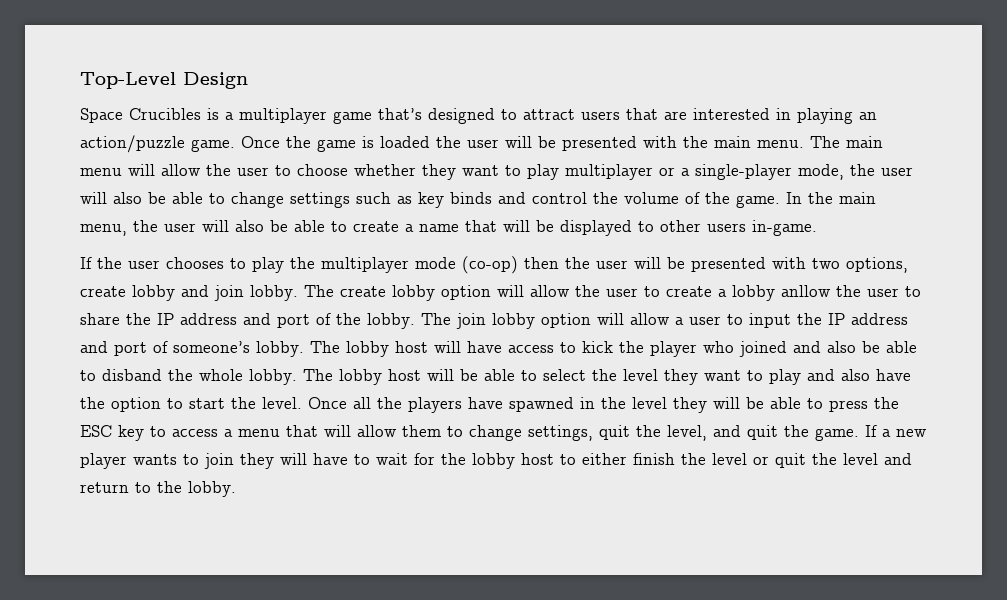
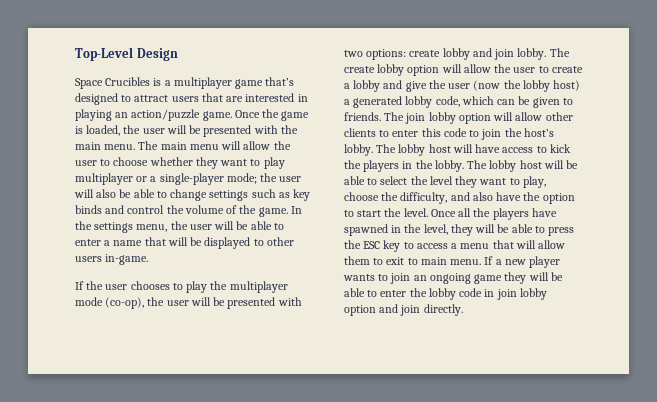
- Once the game is loaded the user will be presented with the main menu.
+ Once the game is loaded, the user will be presented with the main menu.
- The main menu will allow the user to choose whether they want to play multiplayer or a single-player mode, the user will also be able to change settings such as key binds and control the volume of the game.
+ The main menu will allow the user to choose whether they want to play multiplayer or a single-player mode; the user will also be able to change settings such as key binds and control the volume of the game.
- In the main menu, the user will also be able to create a name that will be displayed to other users in-game.
+ In the settings menu, the user will be able to enter a name that will be displayed to other users in-game.
- If the user chooses to play the multiplayer mode (co-op) then the user will be presented with two options, create lobby and join lobby.
+ If the user chooses to play the multiplayer mode (co-op), the user will be presented with two options: create lobby and join lobby.
- The create lobby option will allow the user to create a lobby anllow the user to share the IP address and port of the lobby.
+ The create lobby option will allow the user to create a lobby and give the user (now the lobby host) a generated lobby code, which can be given to friends.
- The join lobby option will allow a user to input the IP address and port of someone’s lobby.
+ The join lobby option will allow other clients to enter this code to join the host’s lobby.
- The lobby host will have access to kick the player who joined and also be able to disband the whole lobby.
+ The lobby host will have access to kick the players in the lobby.
- The lobby host will be able to select the level they want to play and also have the option to start the level.
+ The lobby host will be able to select the level they want to play, choose the difficulty, and also have the option to start the level.
- Once all the players have spawned in the level they will be able to press the ESC key to access a menu that will allow them to change settings, quit the level, and quit the game.
+ Once all the players have spawned in the level, they will be able to press the ESC key to access a menu that will allow them to exit to main menu.
- If a new player wants to join they will have to wait for the lobby host to either finish the level or quit the level and return to the lobby.
+ If a new player wants to join an ongoing game they will be able to enter the lobby code in join lobby option and join directly.

